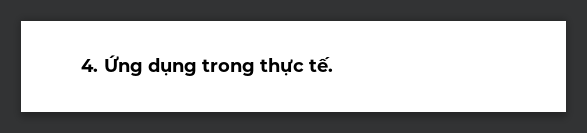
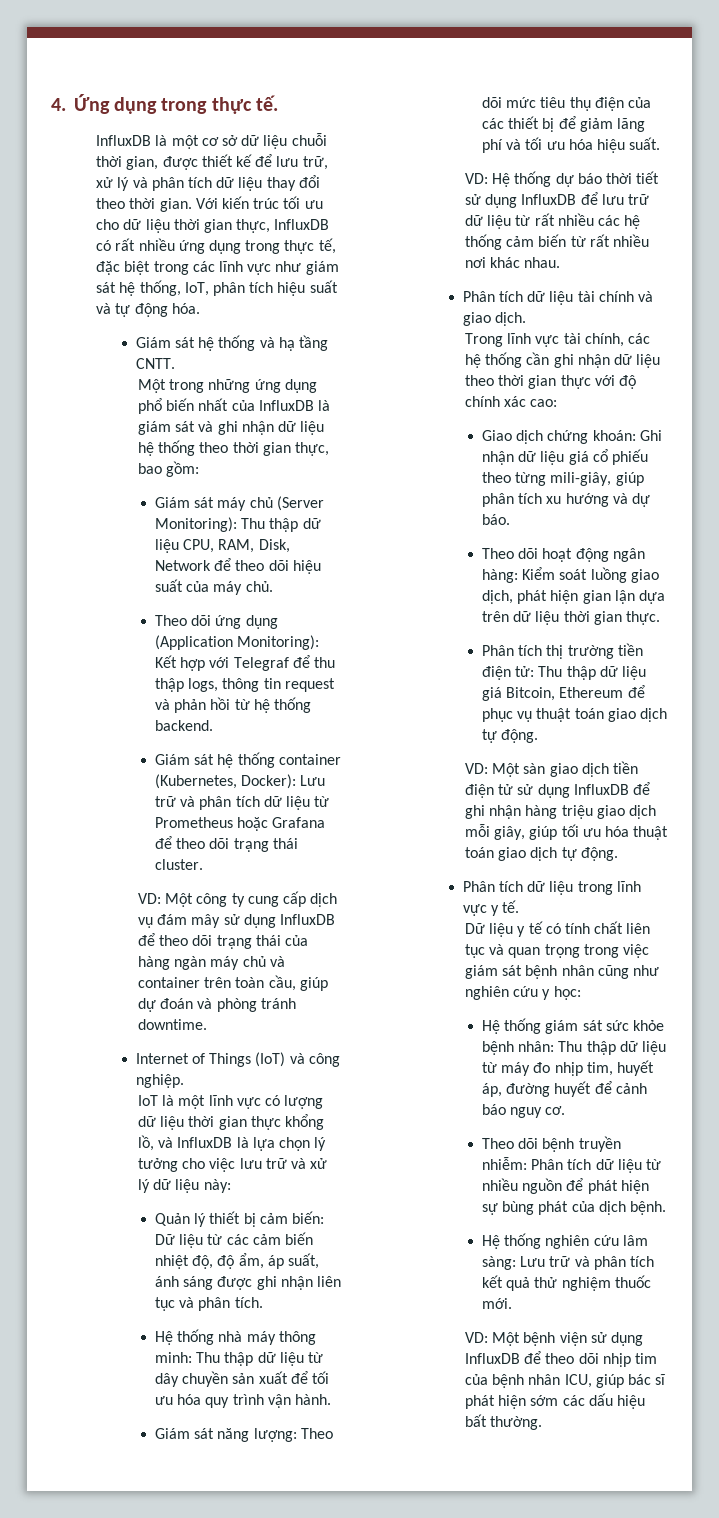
+ InfluxDB là một cơ sở dữ liệu chuỗi thời gian, được thiết kế để lưu trữ, xử lý và phân tích dữ liệu thay đổi theo thời gian. Với kiến trúc tối ưu cho dữ liệu thời gian thực, InfluxDB có rất nhiều ứng dụng trong thực tế, đặc biệt trong các lĩnh vực như giám sát hệ thống, IoT, phân tích hiệu suất và tự động hóa.
+ Giám sát hệ thống và hạ tầng CNTT.
+ Một trong những ứng dụng phổ biến nhất của InfluxDB là giám sát và ghi nhận dữ liệu hệ thống theo thời gian thực, bao gồm:
+ Giám sát máy chủ (Server Monitoring): Thu thập dữ liệu CPU, RAM, Disk, Network để theo dõi hiệu suất của máy chủ.
+ Theo dõi ứng dụng (Application Monitoring): Kết hợp với Telegraf để thu thập logs, thông tin request và phản hồi từ hệ thống backend.
+ Giám sát hệ thống container (Kubernetes, Docker): Lưu trữ và phân tích dữ liệu từ Prometheus hoặc Grafana để theo dõi trạng thái cluster.
+ VD: Một công ty cung cấp dịch vụ đám mây sử dụng InfluxDB để theo dõi trạng thái của hàng ngàn máy chủ và container trên toàn cầu, giúp dự đoán và phòng tránh downtime.
+ Internet of Things (IoT) và công nghiệp.
+ IoT là một lĩnh vực có lượng dữ liệu thời gian thực khổng lồ, và InfluxDB là lựa chọn lý tưởng cho việc lưu trữ và xử lý dữ liệu này:
+ Quản lý thiết bị cảm biến: Dữ liệu từ các cảm biến nhiệt độ, độ ẩm, áp suất, ánh sáng được ghi nhận liên tục và phân tích.
+ Hệ thống nhà máy thông minh: Thu thập dữ liệu từ dây chuyền sản xuất để tối ưu hóa quy trình vận hành.
+ Giám sát năng lượng: Theo dõi mức tiêu thụ điện của các thiết bị để giảm lãng phí và tối ưu hóa hiệu suất.
+ VD: Hệ thống dự báo thời tiết sử dụng InfluxDB để lưu trữ dữ liệu từ rất nhiều các hệ thống cảm biến từ rất nhiều nơi khác nhau.
+ Phân tích dữ liệu tài chính và giao dịch.
+ Trong lĩnh vực tài chính, các hệ thống cần ghi nhận dữ liệu theo thời gian thực với độ chính xác cao:
+ Giao dịch chứng khoán: Ghi nhận dữ liệu giá cổ phiếu theo từng mili-giây, giúp phân tích xu hướng và dự báo.
+ Theo dõi hoạt động ngân hàng: Kiểm soát luồng giao dịch, phát hiện gian lận dựa trên dữ liệu thời gian thực.
+ Phân tích thị trường tiền điện tử: Thu thập dữ liệu giá Bitcoin, Ethereum để phục vụ thuật toán giao dịch tự động.
+ VD: Một sàn giao dịch tiền điện tử sử dụng InfluxDB để ghi nhận hàng triệu giao dịch mỗi giây, giúp tối ưu hóa thuật toán giao dịch tự động.
+ Phân tích dữ liệu trong lĩnh vực y tế.
+ Dữ liệu y tế có tính chất liên tục và quan trọng trong việc giám sát bệnh nhân cũng như nghiên cứu y học:
+ Hệ thống giám sát sức khỏe bệnh nhân: Thu thập dữ liệu từ máy đo nhịp tim, huyết áp, đường huyết để cảnh báo nguy cơ.
+ Theo dõi bệnh truyền nhiễm: Phân tích dữ liệu từ nhiều nguồn để phát hiện sự bùng phát của dịch bệnh.
+ Hệ thống nghiên cứu lâm sàng: Lưu trữ và phân tích kết quả thử nghiệm thuốc mới.
+ VD: Một bệnh viện sử dụng InfluxDB để theo dõi nhịp tim của bệnh nhân ICU, giúp bác sĩ phát hiện sớm các dấu hiệu bất thường.

